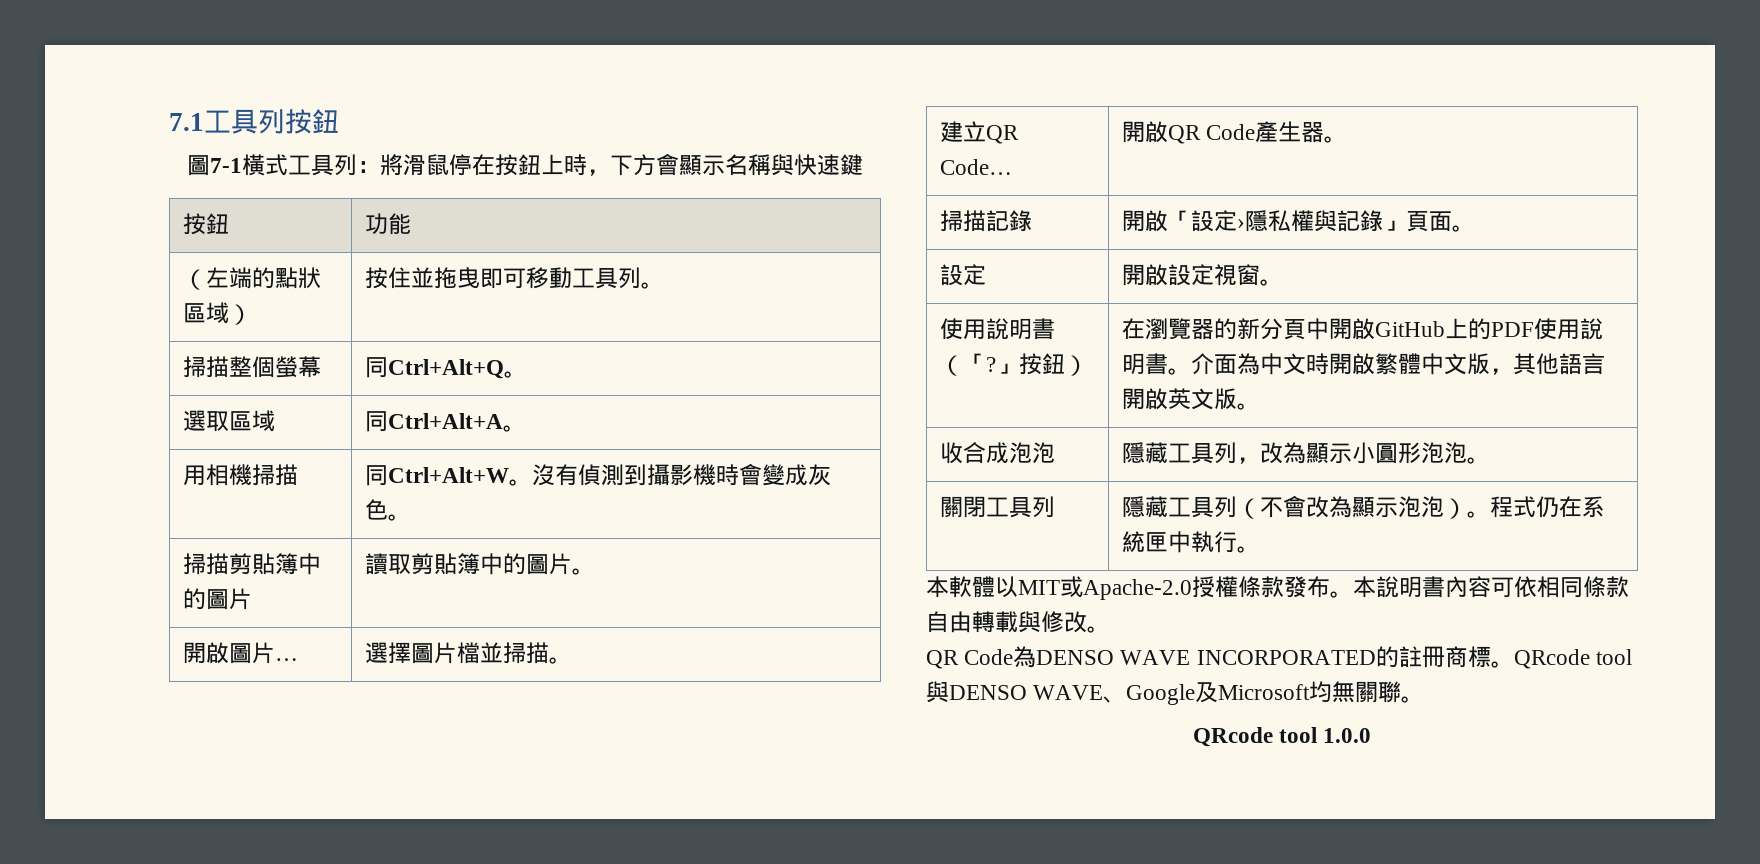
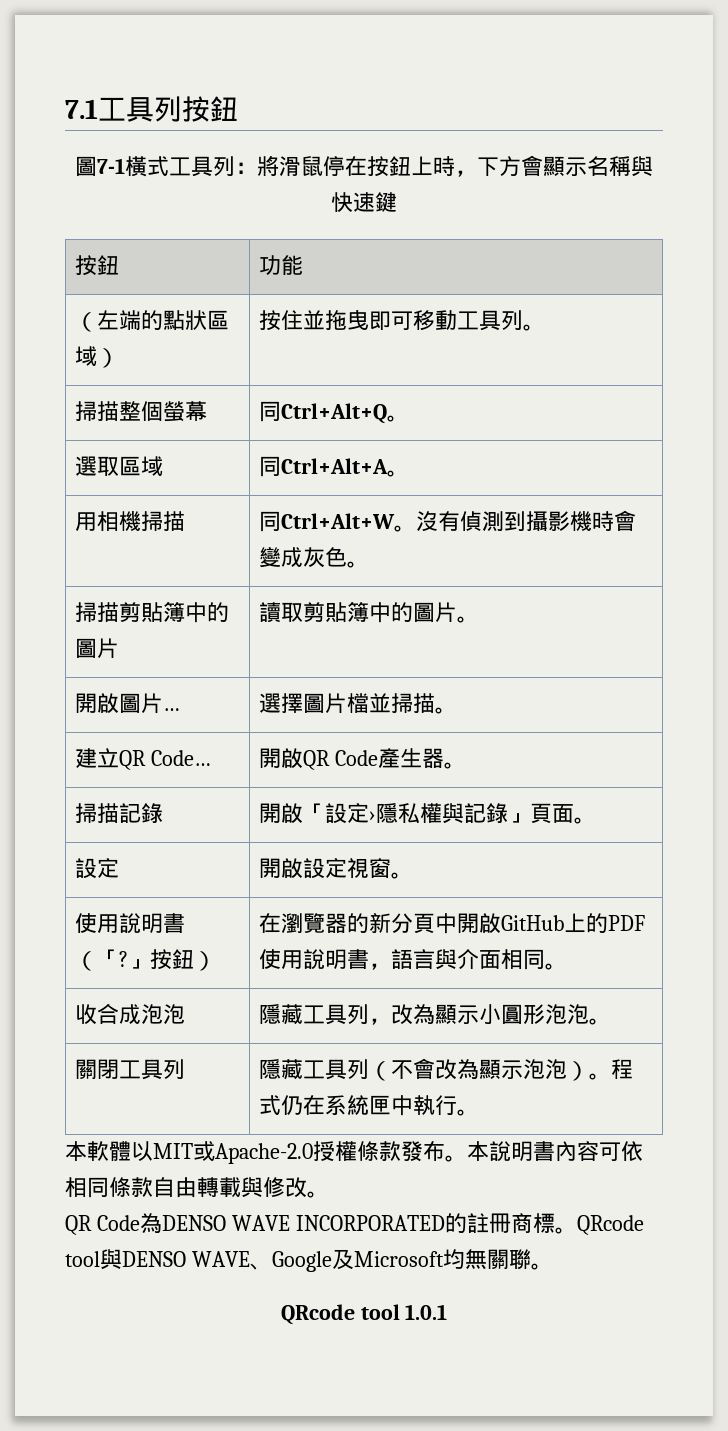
- 使用說明書（「?」按鈕） | 在瀏覽器的新分頁中開啟GitHub上的PDF使用說明書。介面為中文時開啟繁體中文版，其他語言開啟英文版。
+ 使用說明書（「?」按鈕） | 在瀏覽器的新分頁中開啟GitHub上的PDF使用說明書，語言與介面相同。
- QRcode tool 1.0.0
+ QRcode tool 1.0.1

